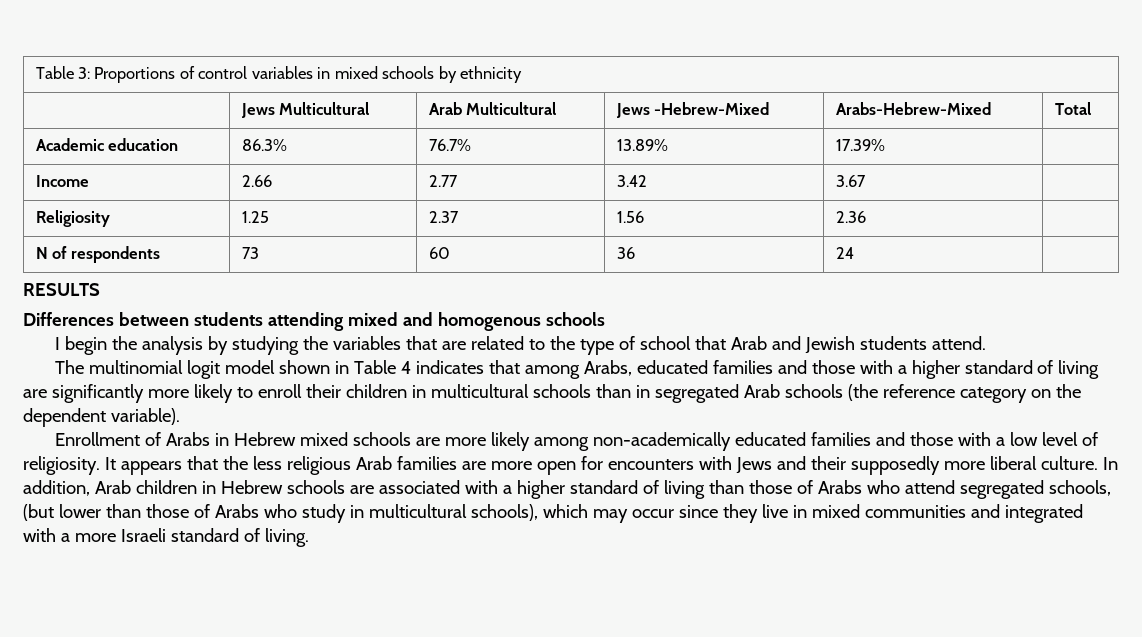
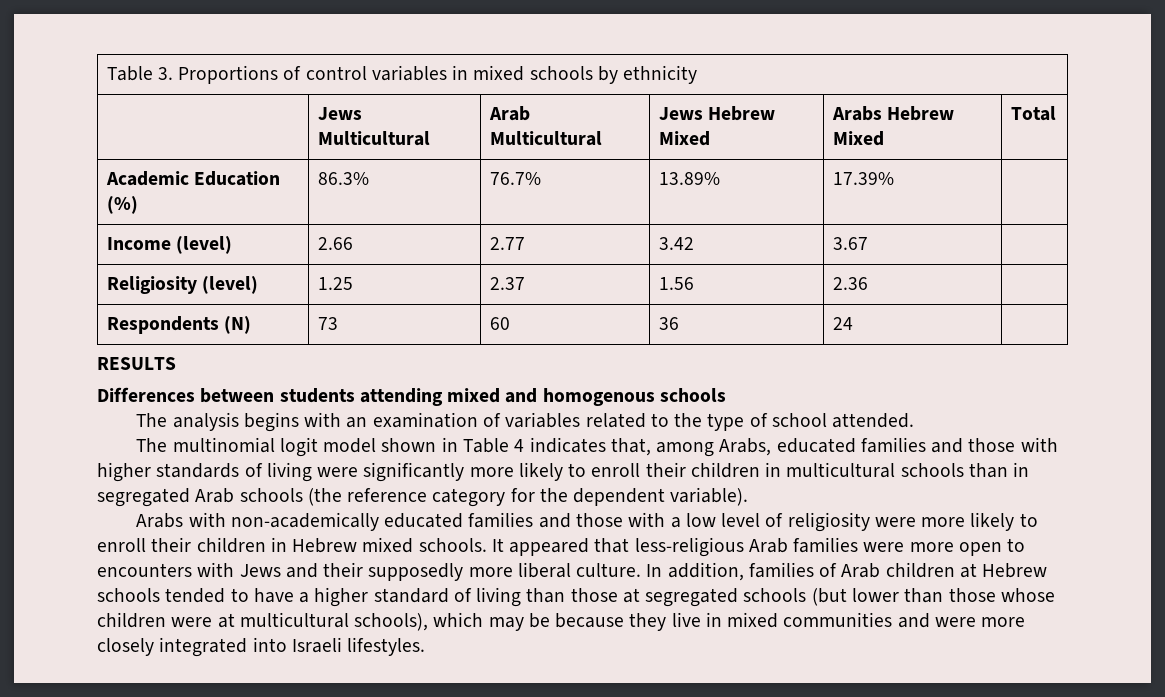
- Table 3: Proportions of control variables in mixed schools by ethnicity
+ Table 3. Proportions of control variables in mixed schools by ethnicity
- | Jews Multicultural | Arab Multicultural | Jews -Hebrew-Mixed | Arabs-Hebrew-Mixed | Total
+ | Jews Multicultural | Arab Multicultural | Jews Hebrew Mixed | Arabs Hebrew Mixed | Total
- Academic education | 86.3% | 76.7% | 13.89% | 17.39% |
+ Academic Education (%) | 86.3% | 76.7% | 13.89% | 17.39% |
- Income | 2.66 | 2.77 | 3.42 | 3.67 |
+ Income (level) | 2.66 | 2.77 | 3.42 | 3.67 |
- Religiosity | 1.25 | 2.37 | 1.56 | 2.36 |
+ Religiosity (level) | 1.25 | 2.37 | 1.56 | 2.36 |
- N of respondents | 73 | 60 | 36 | 24 |
+ Respondents (N) | 73 | 60 | 36 | 24 |
- I begin the analysis by studying the variables that are related to the type of school that Arab and Jewish students attend.
+ The analysis begins with an examination of variables related to the type of school attended.
- The multinomial logit model shown in Table 4 indicates that among Arabs, educated families and those with a higher standard of living are significantly more likely to enroll their children in multicultural schools than in segregated Arab schools (the reference category on the dependent variable).
+ The multinomial logit model shown in Table 4 indicates that, among Arabs, educated families and those with higher standards of living were significantly more likely to enroll their children in multicultural schools than in segregated Arab schools (the reference category for the dependent variable).
- Enrollment of Arabs in Hebrew mixed schools are more likely among non-academically educated families and those with a low level of religiosity. It appears that the less religious Arab families are more open for encounters with Jews and their supposedly more liberal culture.
+ Arabs with non-academically educated families and those with a low level of religiosity were more likely to enroll their children in Hebrew mixed schools. It appeared that less-religious Arab families were more open to encounters with Jews and their supposedly more liberal culture.
- In addition, Arab children in Hebrew schools are associated with a higher standard of living than those of Arabs who attend segregated schools, (but lower than those of Arabs who study in multicultural schools), which may occur since they live in mixed communities and integrated with a more Israeli standard of living.
+ In addition, families of Arab children at Hebrew schools tended to have a higher standard of living than those at segregated schools (but lower than those whose children were at multicultural schools), which may be because they live in mixed communities and were more closely integrated into Israeli lifestyles.

